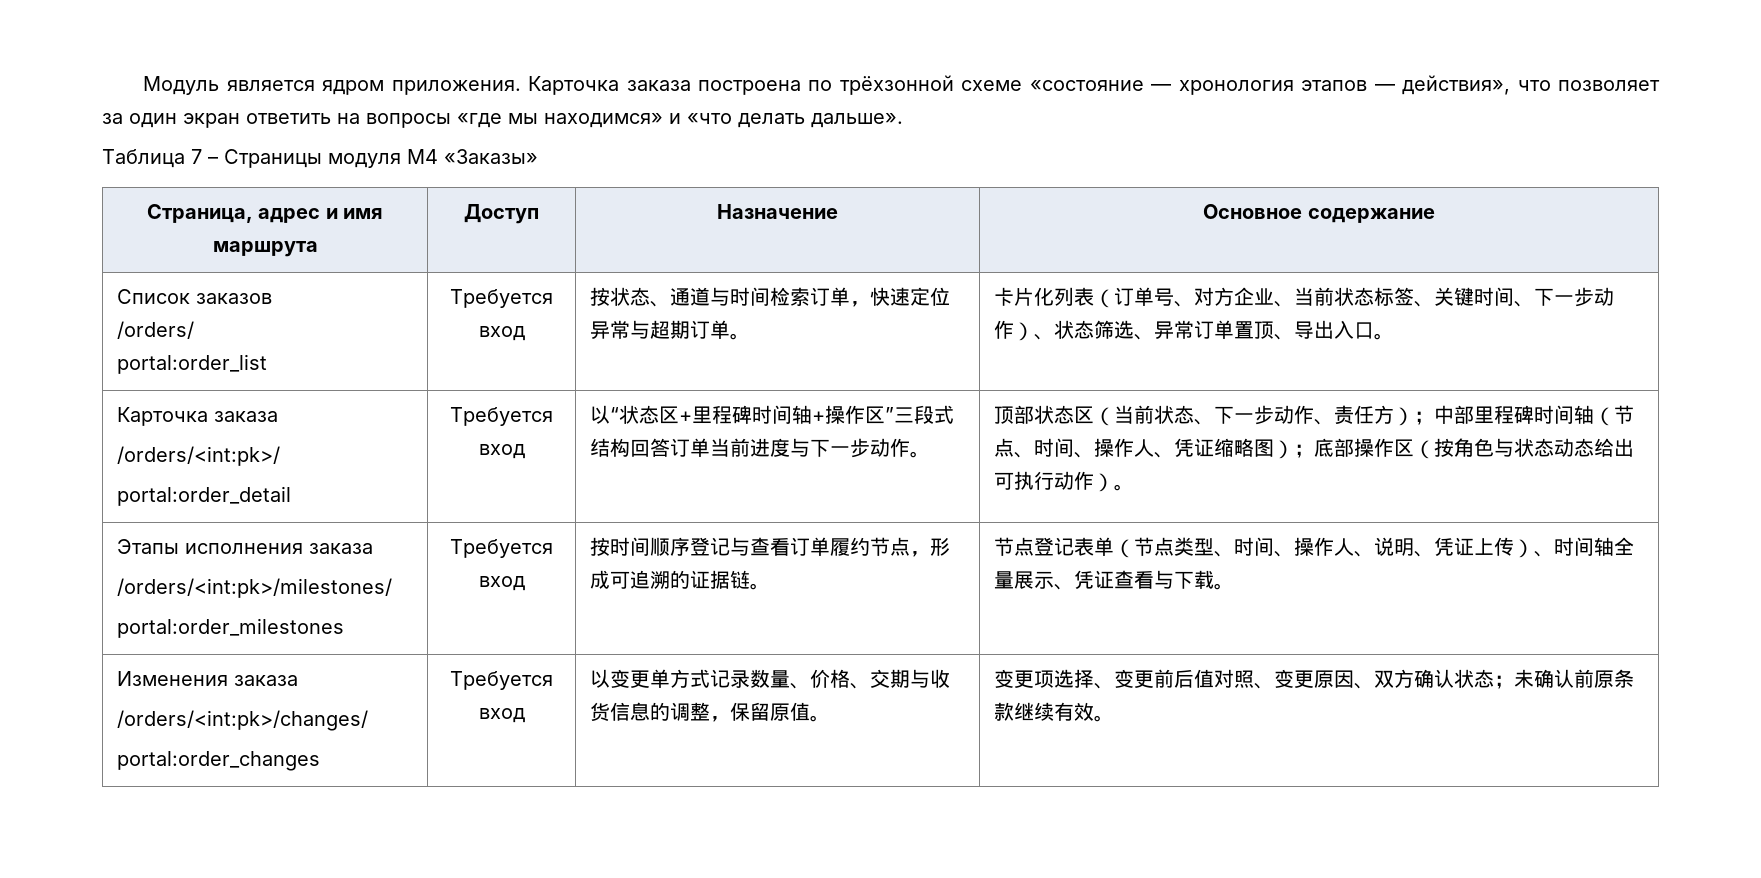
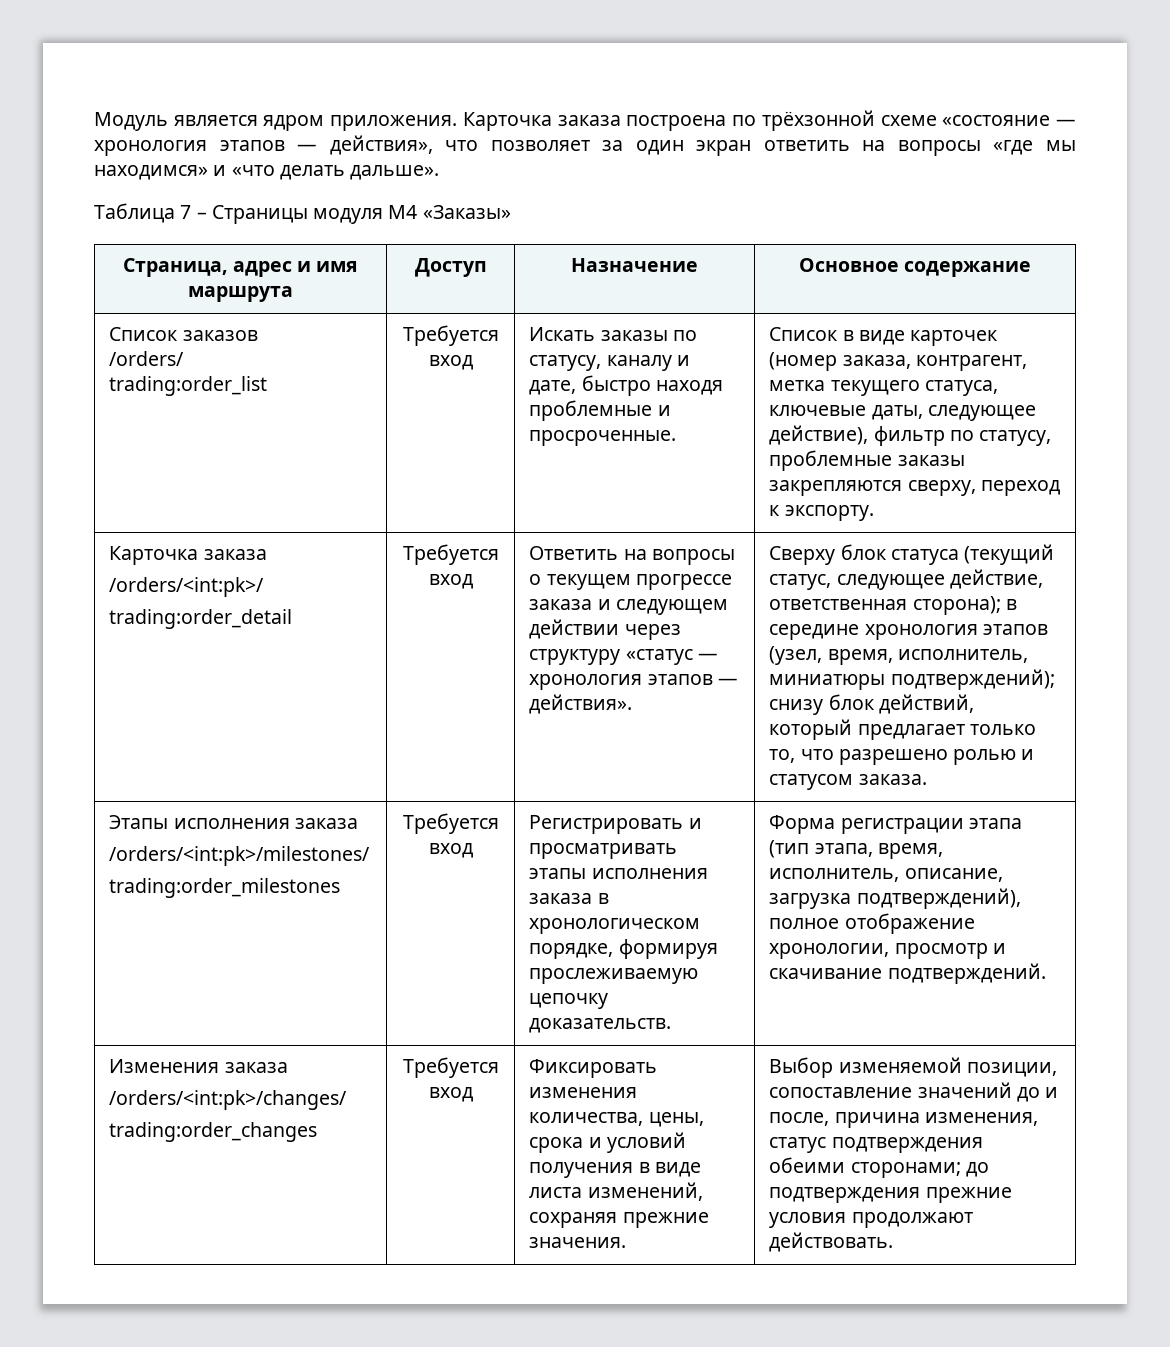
- portal:order_list | Требуется вход | 按状态、通道与时间检索订单，快速定位异常与超期订单。 | 卡片化列表（订单号、对方企业、当前状态标签、关键时间、下一步动作）、状态筛选、异常订单置顶、导出入口。
+ trading:order_list | Требуется вход | Искать заказы по статусу, каналу и дате, быстро находя проблемные и просроченные. | Список в виде карточек (номер заказа, контрагент, метка текущего статуса, ключевые даты, следующее действие), фильтр по статусу, проблемные заказы закрепляются сверху, переход к экспорту.
- portal:order_detail | Требуется вход | 以“状态区+里程碑时间轴+操作区”三段式结构回答订单当前进度与下一步动作。 | 顶部状态区（当前状态、下一步动作、责任方）；中部里程碑时间轴（节点、时间、操作人、凭证缩略图）；底部操作区（按角色与状态动态给出可执行动作）。
+ trading:order_detail | Требуется вход | Ответить на вопросы о текущем прогрессе заказа и следующем действии через структуру «статус — хронология этапов — действия». | Сверху блок статуса (текущий статус, следующее действие, ответственная сторона); в середине хронология этапов (узел, время, исполнитель, миниатюры подтверждений); снизу блок действий, который предлагает только то, что разрешено ролью и статусом заказа.
- portal:order_milestones | Требуется вход | 按时间顺序登记与查看订单履约节点，形成可追溯的证据链。 | 节点登记表单（节点类型、时间、操作人、说明、凭证上传）、时间轴全量展示、凭证查看与下载。
+ trading:order_milestones | Требуется вход | Регистрировать и просматривать этапы исполнения заказа в хронологическом порядке, формируя прослеживаемую цепочку доказательств. | Форма регистрации этапа (тип этапа, время, исполнитель, описание, загрузка подтверждений), полное отображение хронологии, просмотр и скачивание подтверждений.
- portal:order_changes | Требуется вход | 以变更单方式记录数量、价格、交期与收货信息的调整，保留原值。 | 变更项选择、变更前后值对照、变更原因、双方确认状态；未确认前原条款继续有效。
+ trading:order_changes | Требуется вход | Фиксировать изменения количества, цены, срока и условий получения в виде листа изменений, сохраняя прежние значения. | Выбор изменяемой позиции, сопоставление значений до и после, причина изменения, статус подтверждения обеими сторонами; до подтверждения прежние условия продолжают действовать.

